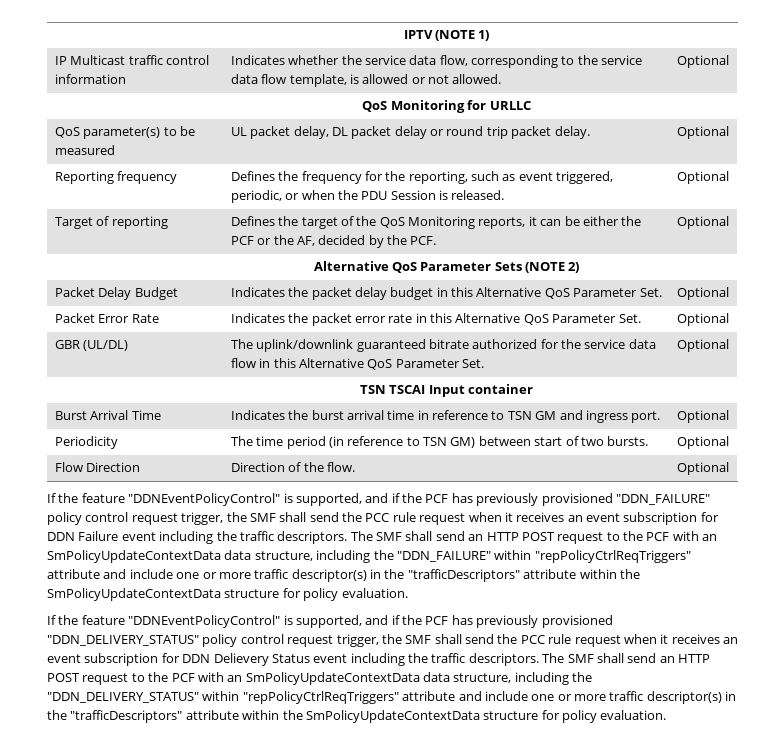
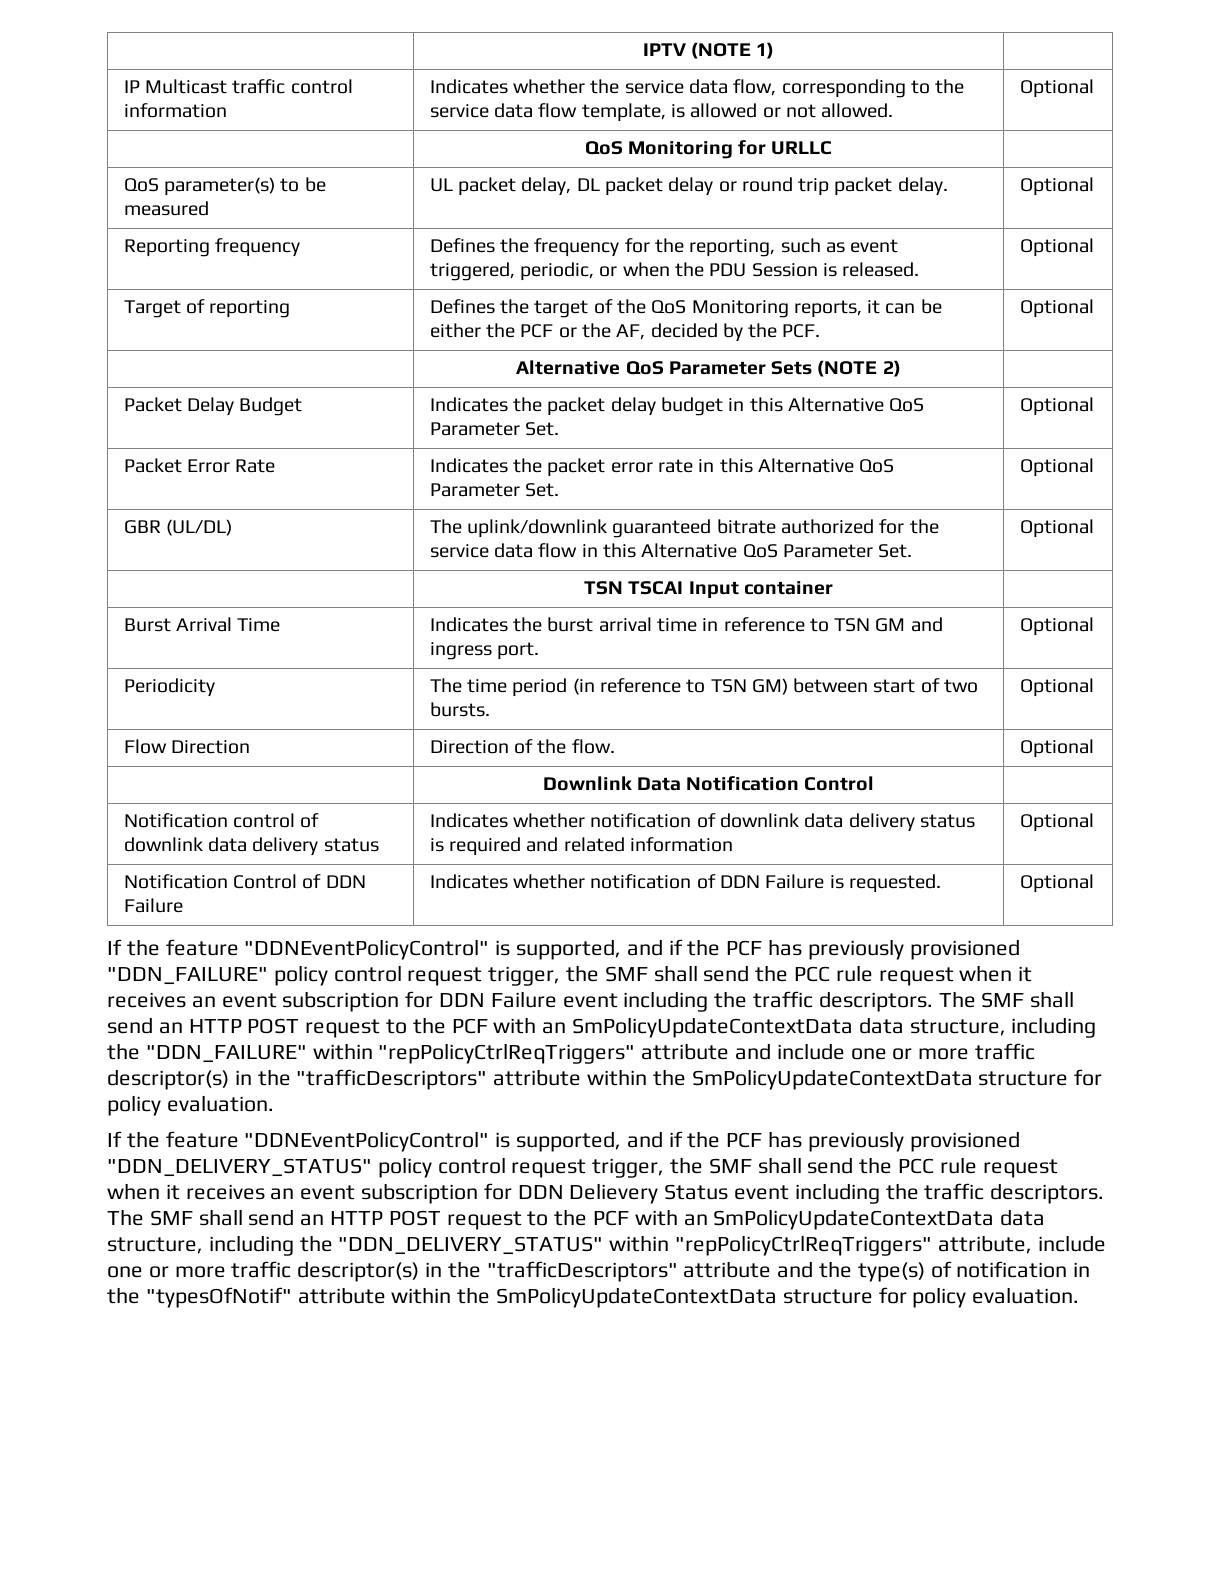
+ | Downlink Data Notification Control |
+ Notification control of downlink data delivery status | Indicates whether notification of downlink data delivery status is required and related information | Optional
+ Notification Control of DDN Failure | Indicates whether notification of DDN Failure is requested. | Optional
- The SMF shall send an HTTP POST request to the PCF with an SmPolicyUpdateContextData data structure, including the "DDN_DELIVERY_STATUS" within "repPolicyCtrlReqTriggers" attribute and include one or more traffic descriptor(s) in the "trafficDescriptors" attribute within the SmPolicyUpdateContextData structure for policy evaluation.
+ The SMF shall send an HTTP POST request to the PCF with an SmPolicyUpdateContextData data structure, including the "DDN_DELIVERY_STATUS" within "repPolicyCtrlReqTriggers" attribute, include one or more traffic descriptor(s) in the "trafficDescriptors" attribute and the type(s) of notification in the "typesOfNotif" attribute within the SmPolicyUpdateContextData structure for policy evaluation.

